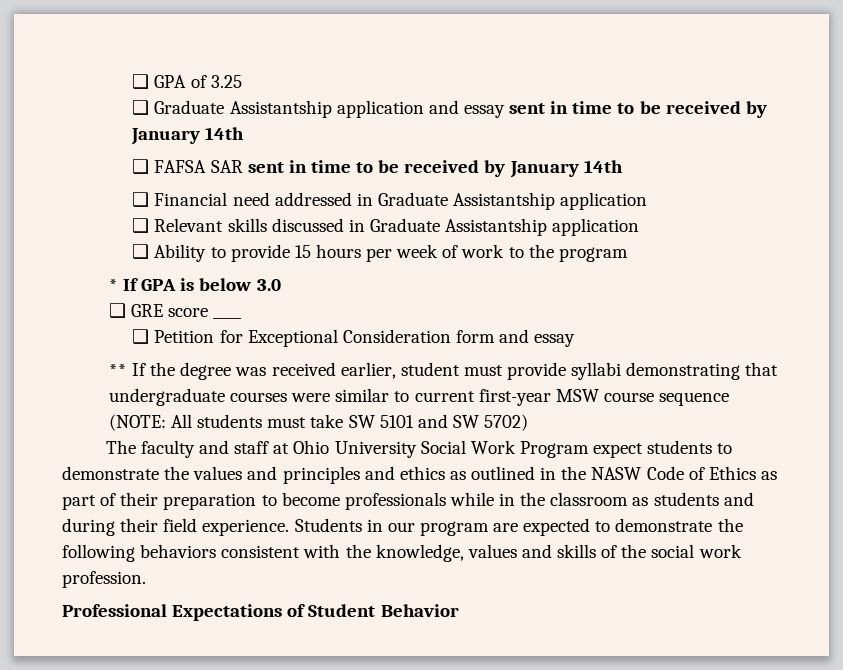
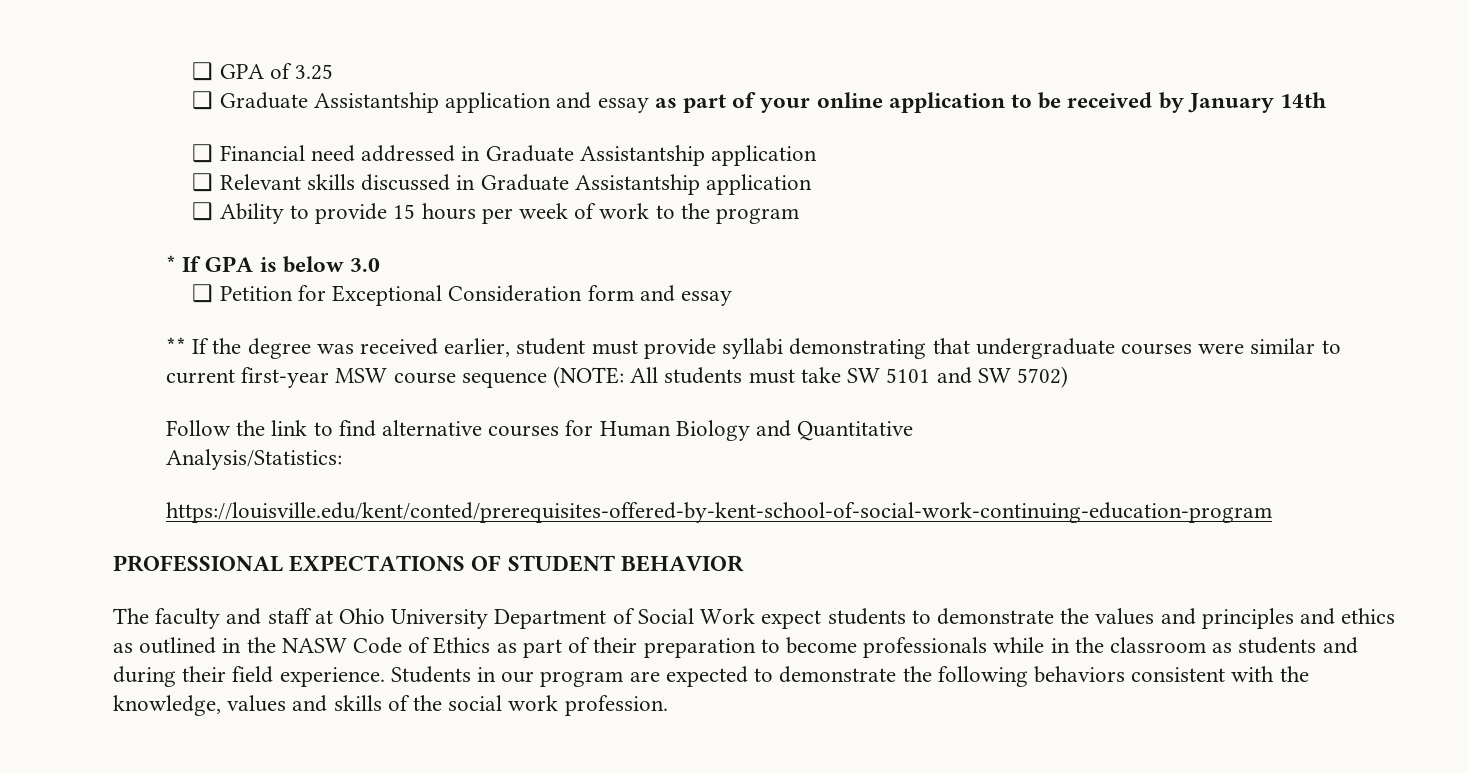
- ❑ Graduate Assistantship application and essay sent in time to be received by January 14th
- ❑ FAFSA SAR sent in time to be received by January 14th
+ ❑ Graduate Assistantship application and essay as part of your online application to be received by January 14th
- ❑ GRE score ____
+ Follow the link to find alternative courses for Human Biology and Quantitative
+ Analysis/Statistics:
+ https://louisville.edu/kent/conted/prerequisites-offered-by-kent-school-of-social-work-continuing-education-program
+ PROFESSIONAL EXPECTATIONS OF STUDENT BEHAVIOR
- The faculty and staff at Ohio University Social Work Program expect students to demonstrate the values and principles and ethics as outlined in the NASW Code of Ethics as part of their preparation to become professionals while in the classroom as students and during their field experience.
+ The faculty and staff at Ohio University Department of Social Work expect students to demonstrate the values and principles and ethics as outlined in the NASW Code of Ethics as part of their preparation to become professionals while in the classroom as students and during their field experience.
- Professional Expectations of Student Behavior

